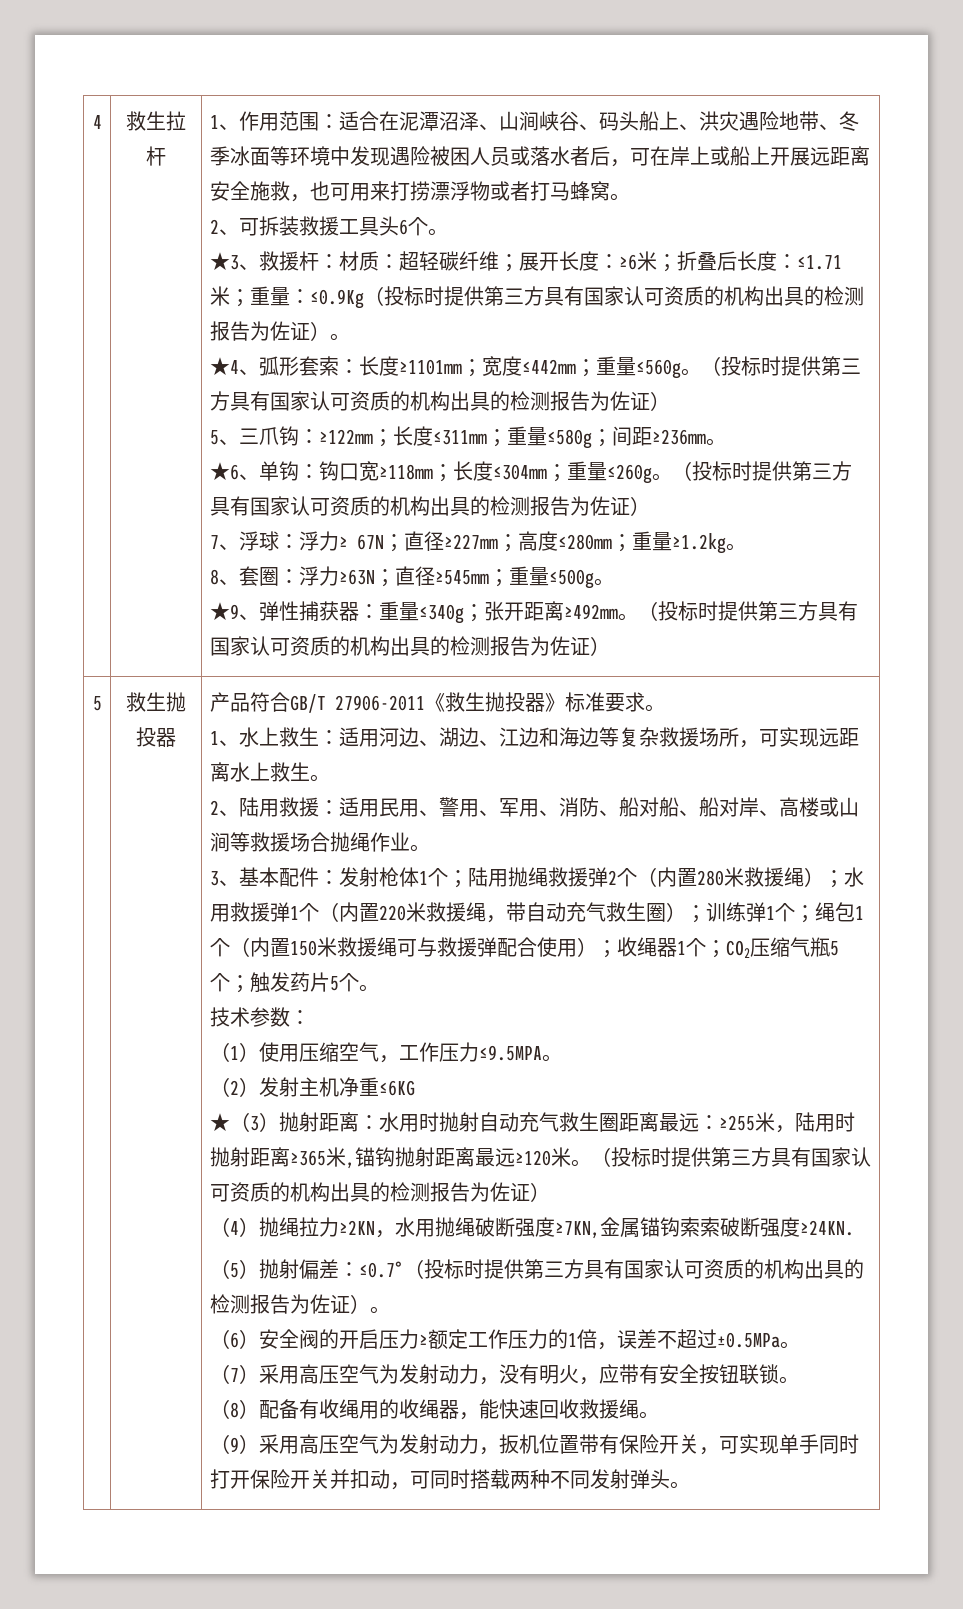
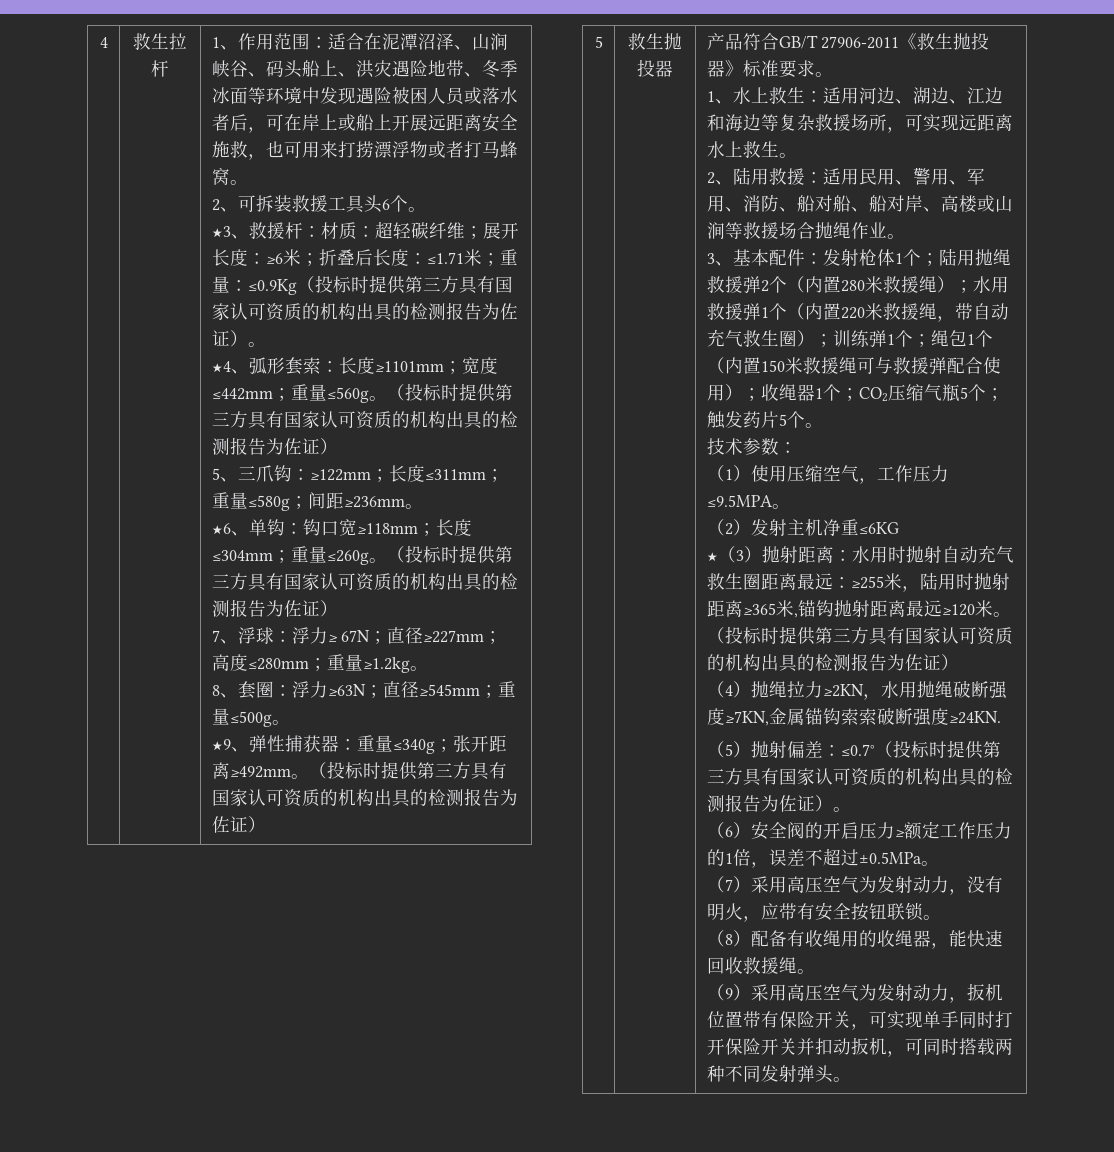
- （9）采用高压空气为发射动力，扳机位置带有保险开关，可实现单手同时打开保险开关并扣动，可同时搭载两种不同发射弹头。
+ （9）采用高压空气为发射动力，扳机位置带有保险开关，可实现单手同时打开保险开关并扣动扳机，可同时搭载两种不同发射弹头。

